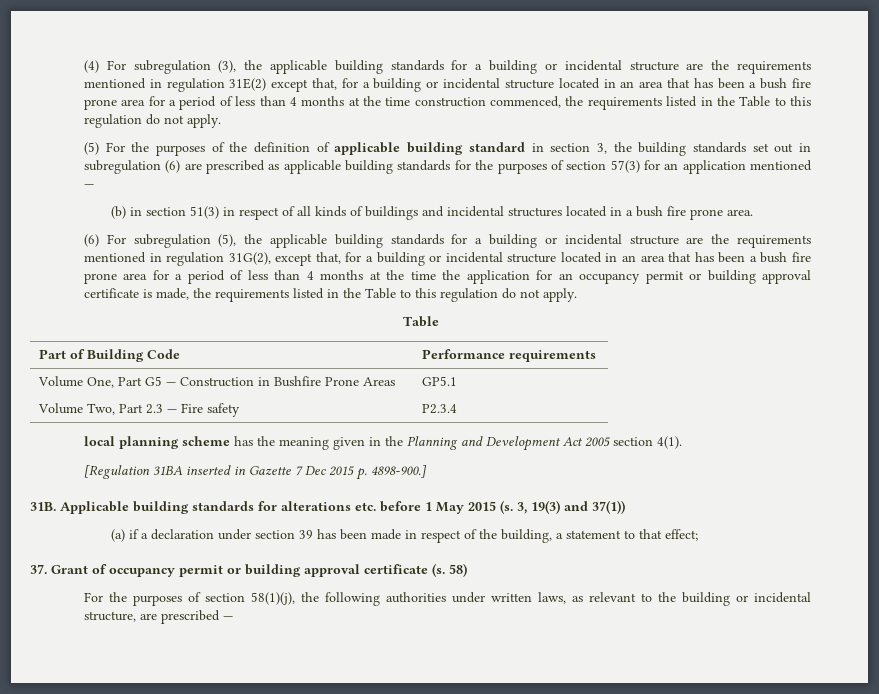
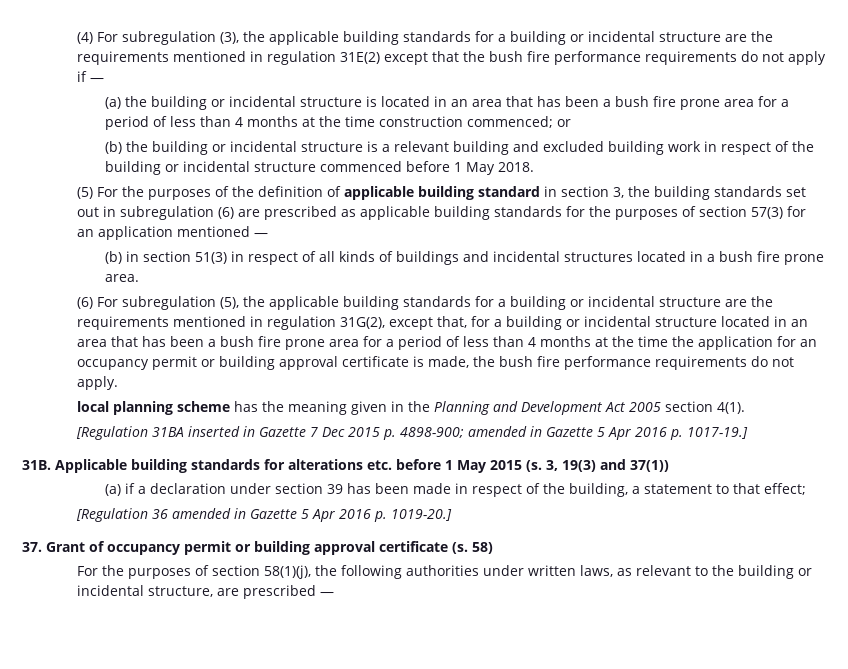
- (4) For subregulation (3), the applicable building standards for a building or incidental structure are the requirements mentioned in regulation 31E(2) except that, for a building or incidental structure located in an area that has been a bush fire prone area for a period of less than 4 months at the time construction commenced, the requirements listed in the Table to this regulation do not apply.
+ (4) For subregulation (3), the applicable building standards for a building or incidental structure are the requirements mentioned in regulation 31E(2) except that the bush fire performance requirements do not apply if —
+ (a) the building or incidental structure is located in an area that has been a bush fire prone area for a period of less than 4 months at the time construction commenced; or
+ (b) the building or incidental structure is a relevant building and excluded building work in respect of the building or incidental structure commenced before 1 May 2018.
- (6) For subregulation (5), the applicable building standards for a building or incidental structure are the requirements mentioned in regulation 31G(2), except that, for a building or incidental structure located in an area that has been a bush fire prone area for a period of less than 4 months at the time the application for an occupancy permit or building approval certificate is made, the requirements listed in the Table to this regulation do not apply.
- Table
- Part of Building Code | Performance requirements
- Volume One, Part G5 — Construction in Bushfire Prone Areas | GP5.1
- Volume Two, Part 2.3 — Fire safety | P2.3.4
+ (6) For subregulation (5), the applicable building standards for a building or incidental structure are the requirements mentioned in regulation 31G(2), except that, for a building or incidental structure located in an area that has been a bush fire prone area for a period of less than 4 months at the time the application for an occupancy permit or building approval certificate is made, the bush fire performance requirements do not apply.
- [Regulation 31BA inserted in Gazette 7 Dec 2015 p. 4898-900.]
+ [Regulation 31BA inserted in Gazette 7 Dec 2015 p. 4898-900; amended in Gazette 5 Apr 2016 p. 1017-19.]
+ [Regulation 36 amended in Gazette 5 Apr 2016 p. 1019-20.]

